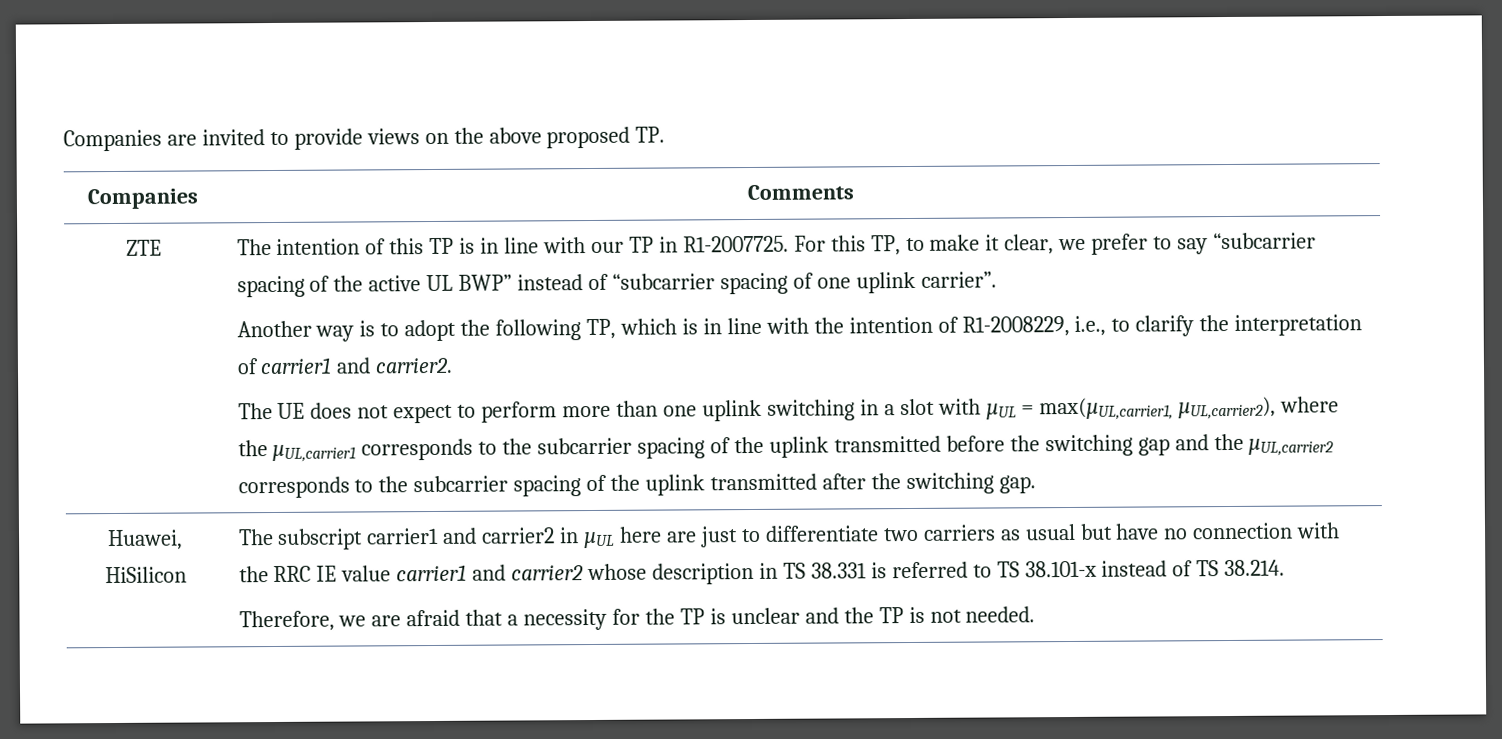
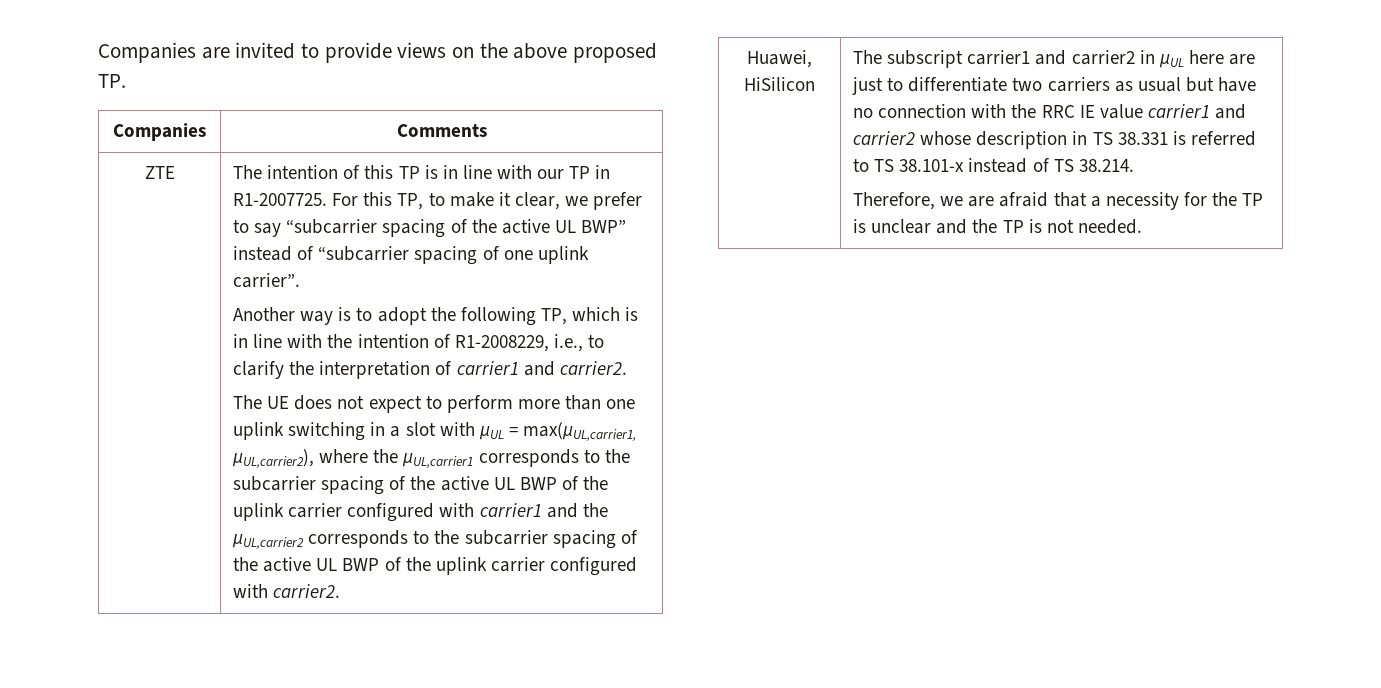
- The UE does not expect to perform more than one uplink switching in a slot with µUL = max(µUL,carrier1, µUL,carrier2), where the µUL,carrier1 corresponds to the subcarrier spacing of the uplink transmitted before the switching gap and the µUL,carrier2 corresponds to the subcarrier spacing of the uplink transmitted after the switching gap.
+ The UE does not expect to perform more than one uplink switching in a slot with µUL = max(µUL,carrier1, µUL,carrier2), where the µUL,carrier1 corresponds to the subcarrier spacing of the active UL BWP of the uplink carrier configured with carrier1 and the µUL,carrier2 corresponds to the subcarrier spacing of the active UL BWP of the uplink carrier configured with carrier2.

